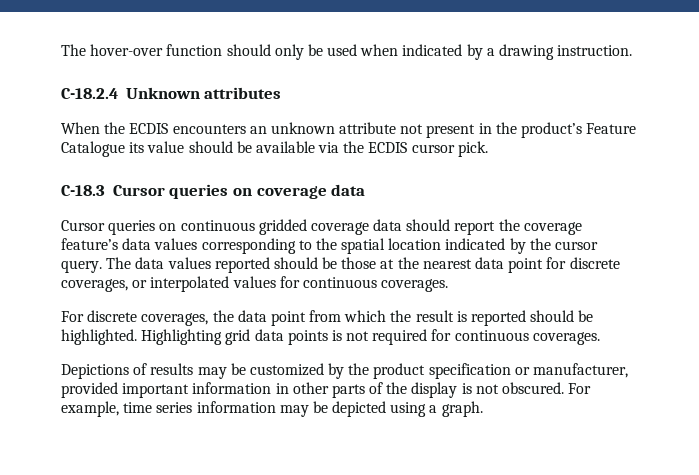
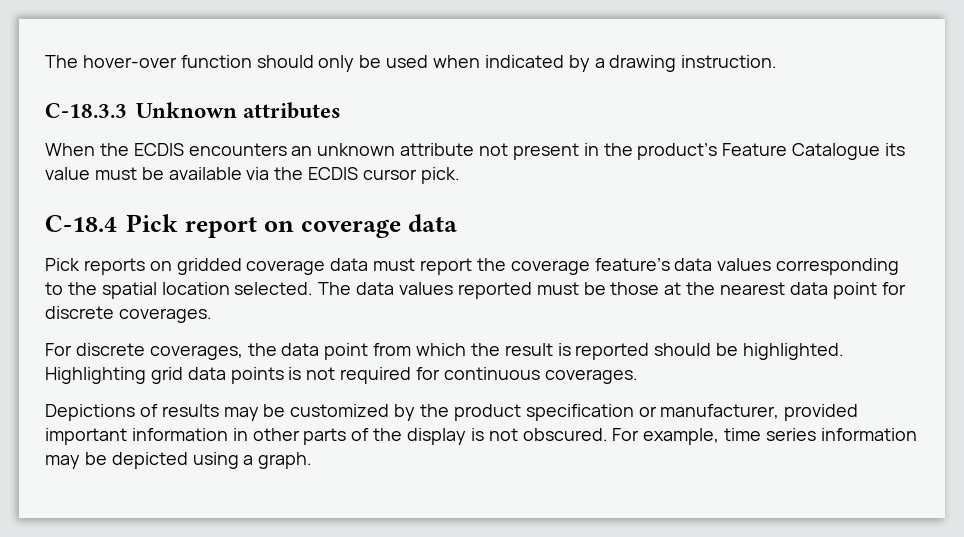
- C-18.2.4 Unknown attributes
+ C-18.3.3 Unknown attributes
- When the ECDIS encounters an unknown attribute not present in the product’s Feature Catalogue its value should be available via the ECDIS cursor pick.
+ When the ECDIS encounters an unknown attribute not present in the product’s Feature Catalogue its value must be available via the ECDIS cursor pick.
- C-18.3 Cursor queries on coverage data
+ C-18.4 Pick report on coverage data
- Cursor queries on continuous gridded coverage data should report the coverage feature’s data values corresponding to the spatial location indicated by the cursor query.
+ Pick reports on gridded coverage data must report the coverage feature’s data values corresponding to the spatial location selected.
- The data values reported should be those at the nearest data point for discrete coverages, or interpolated values for continuous coverages.
+ The data values reported must be those at the nearest data point for discrete coverages.

